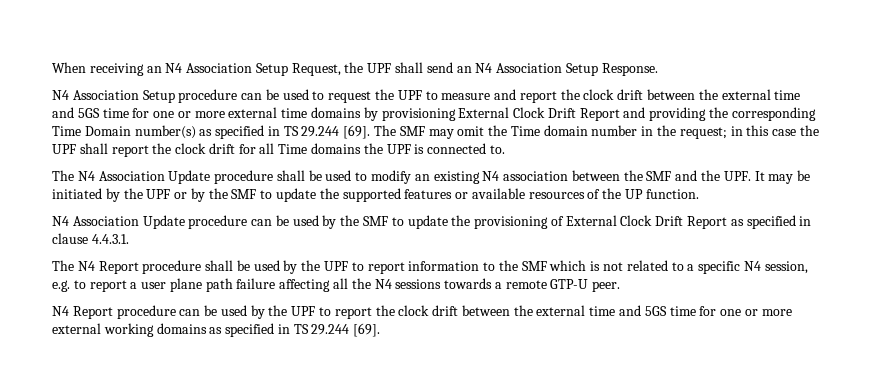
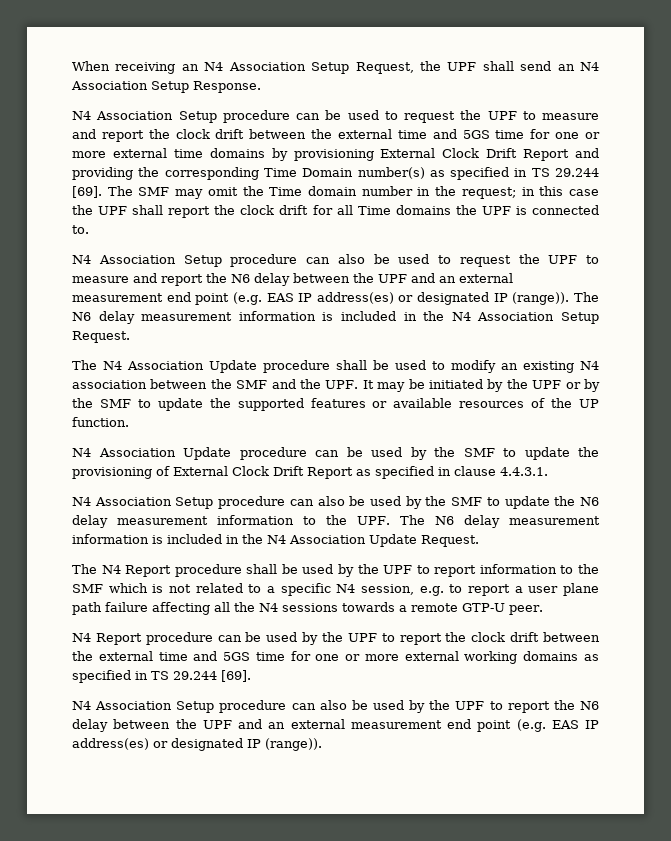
+ N4 Association Setup procedure can also be used to request the UPF to measure and report the N6 delay between the UPF and an external measurement end point (e.g. EAS IP address(es) or designated IP (range)). The N6 delay measurement information is included in the N4 Association Setup Request.
+ N4 Association Setup procedure can also be used by the SMF to update the N6 delay measurement information to the UPF. The N6 delay measurement information is included in the N4 Association Update Request.
+ N4 Association Setup procedure can also be used by the UPF to report the N6 delay between the UPF and an external measurement end point (e.g. EAS IP address(es) or designated IP (range)).

